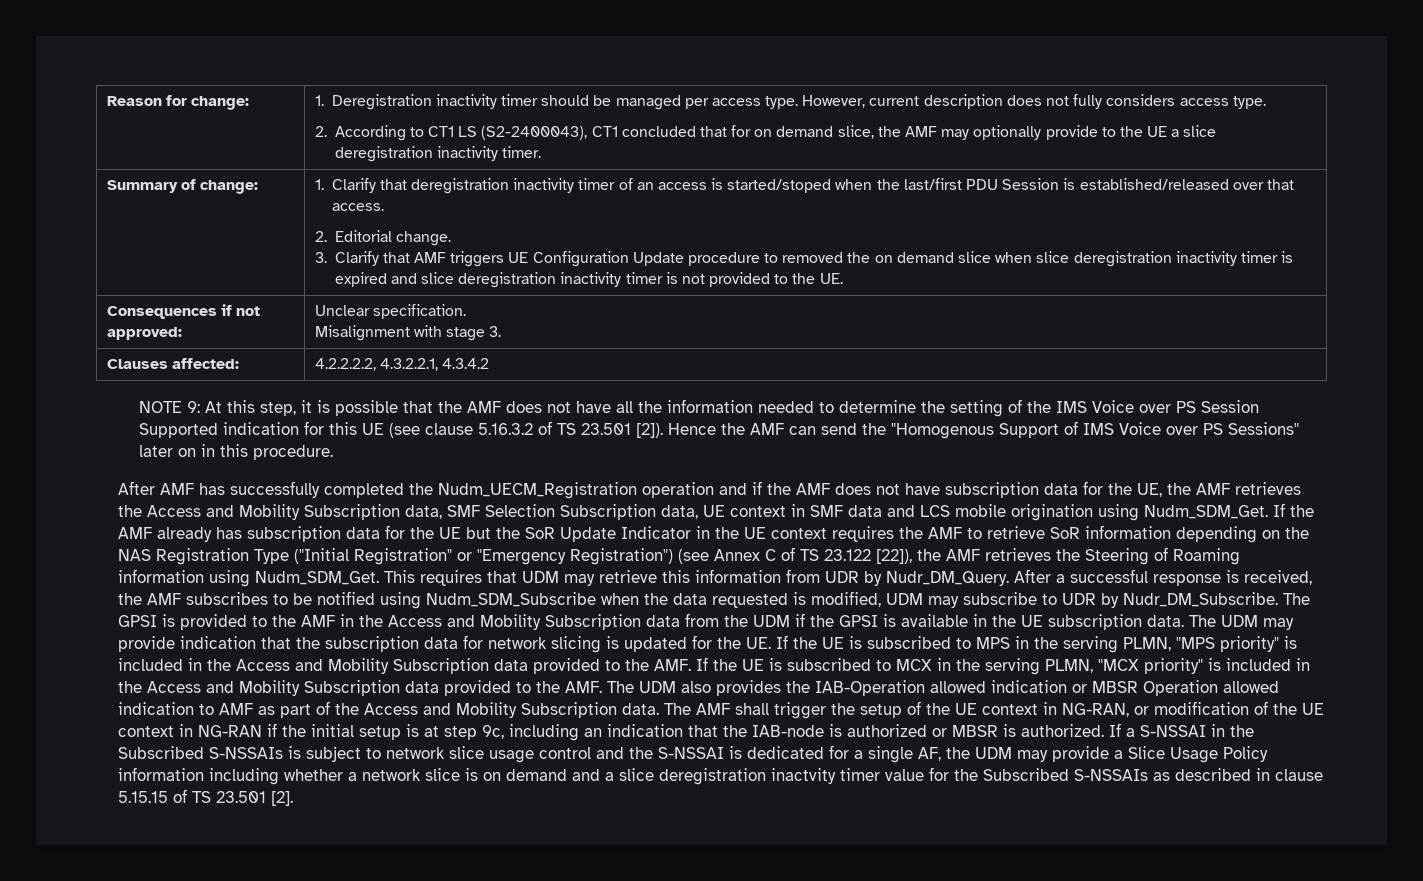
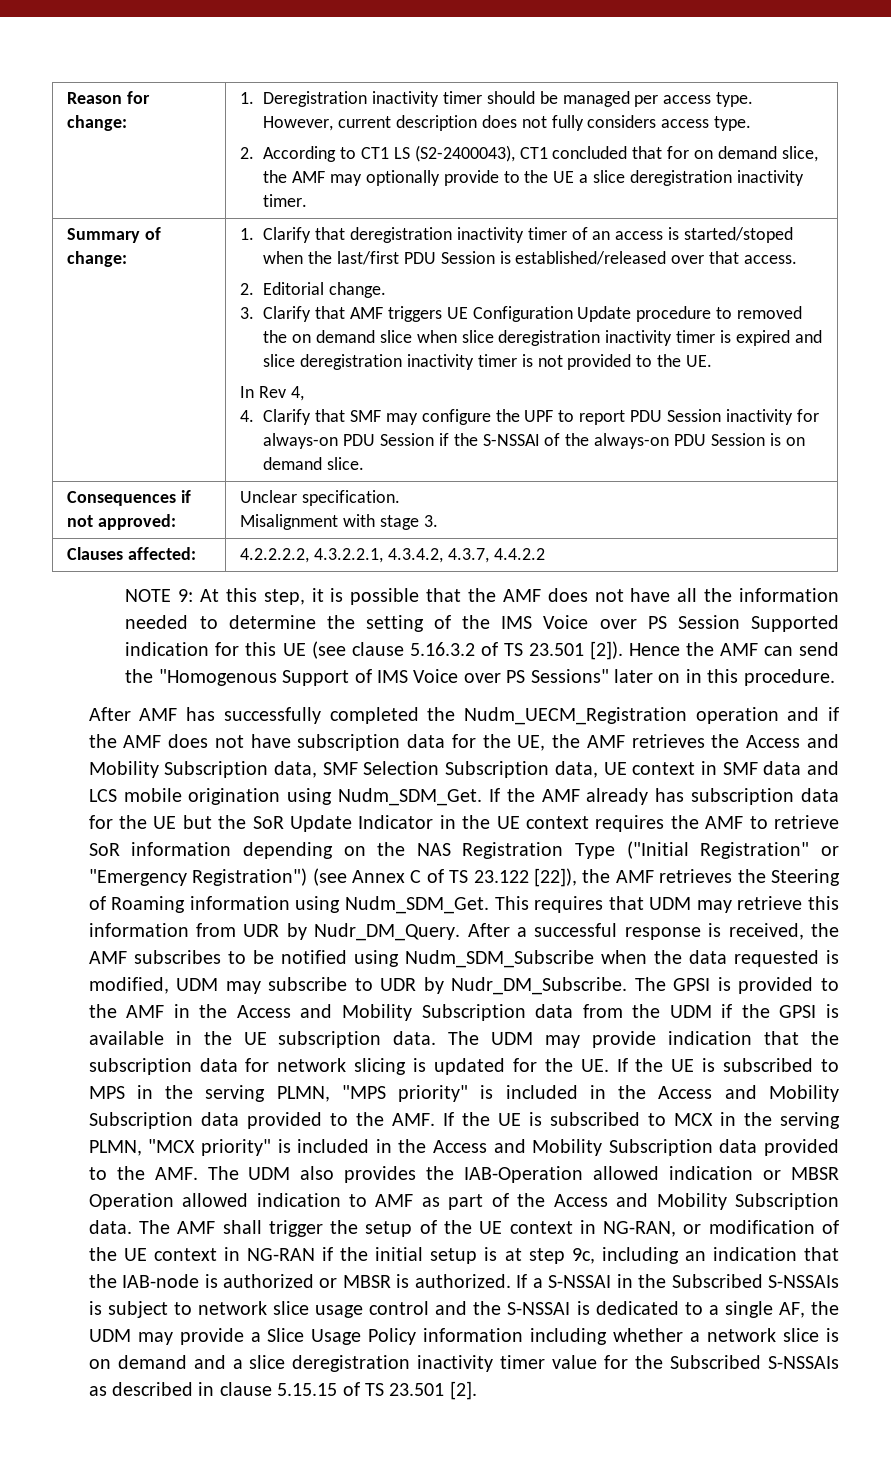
+ In Rev 4,
+ 4. Clarify that SMF may configure the UPF to report PDU Session inactivity for always-on PDU Session if the S-NSSAI of the always-on PDU Session is on demand slice.
- Clauses affected: | 4.2.2.2.2, 4.3.2.2.1, 4.3.4.2
+ Clauses affected: | 4.2.2.2.2, 4.3.2.2.1, 4.3.4.2, 4.3.7, 4.4.2.2
- If a S-NSSAI in the Subscribed S-NSSAIs is subject to network slice usage control and the S-NSSAI is dedicated for a single AF, the UDM may provide a Slice Usage Policy information including whether a network slice is on demand and a slice deregistration inactvity timer value for the Subscribed S-NSSAIs as described in clause 5.15.15 of TS 23.501 [2].
+ If a S-NSSAI in the Subscribed S-NSSAIs is subject to network slice usage control and the S-NSSAI is dedicated to a single AF, the UDM may provide a Slice Usage Policy information including whether a network slice is on demand and a slice deregistration inactivity timer value for the Subscribed S-NSSAIs as described in clause 5.15.15 of TS 23.501 [2].

